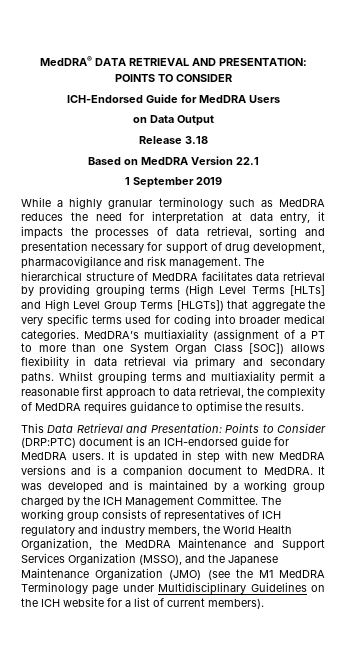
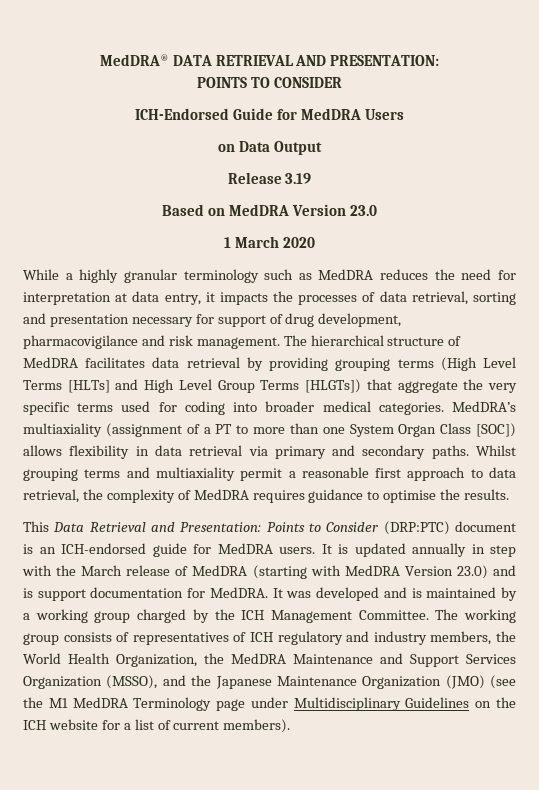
- Release 3.18
+ Release 3.19
- Based on MedDRA Version 22.1
+ Based on MedDRA Version 23.0
- 1 September 2019
+ 1 March 2020
- It is updated in step with new MedDRA versions and is a companion document to MedDRA.
+ It is updated annually in step with the March release of MedDRA (starting with MedDRA Version 23.0) and is support documentation for MedDRA.

